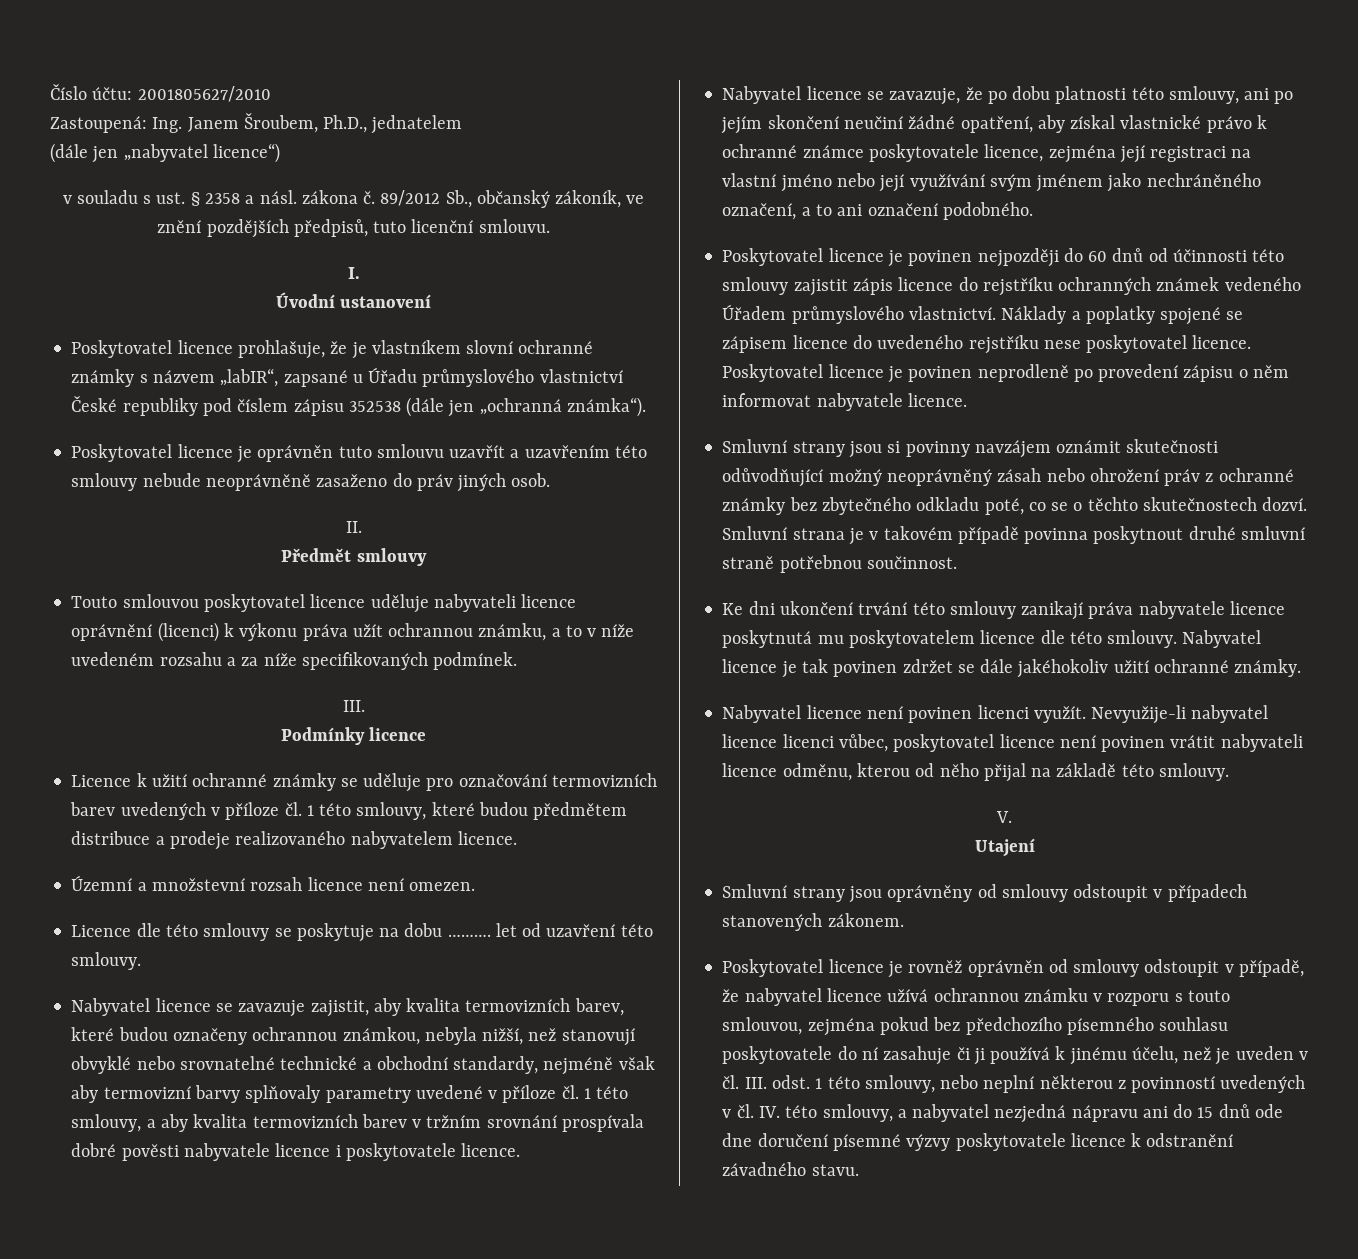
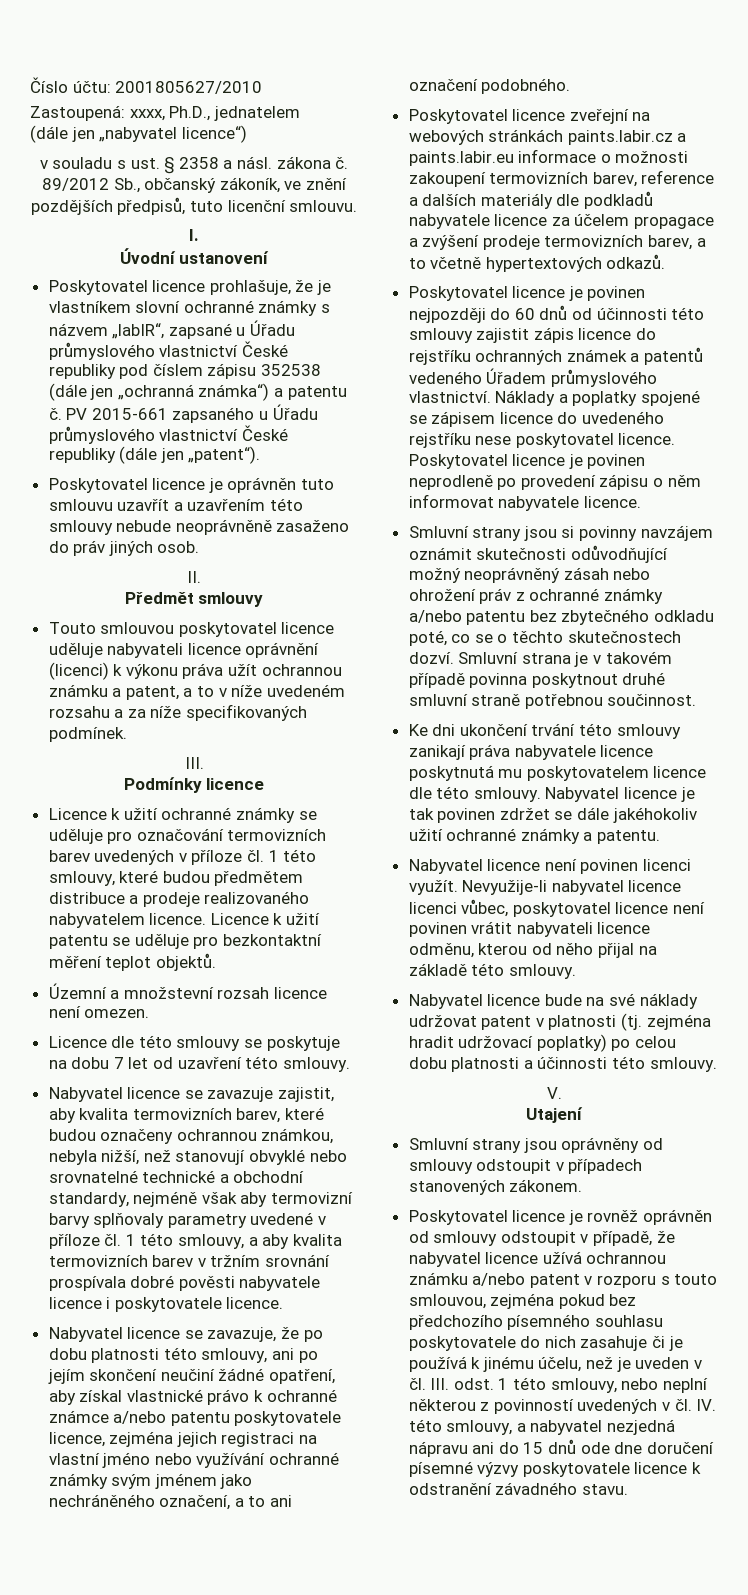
- Zastoupená: Ing. Janem Šroubem, Ph.D., jednatelem
+ Zastoupená: xxxx, Ph.D., jednatelem
- Poskytovatel licence prohlašuje, že je vlastníkem slovní ochranné známky s názvem „labIR“, zapsané u Úřadu průmyslového vlastnictví České republiky pod číslem zápisu 352538 (dále jen „ochranná známka“).
+ Poskytovatel licence prohlašuje, že je vlastníkem slovní ochranné známky s názvem „labIR“, zapsané u Úřadu průmyslového vlastnictví České republiky pod číslem zápisu 352538 (dále jen „ochranná známka“) a patentu č. PV 2015-661 zapsaného u Úřadu průmyslového vlastnictví České republiky (dále jen „patent“).
- Touto smlouvou poskytovatel licence uděluje nabyvateli licence oprávnění (licenci) k výkonu práva užít ochrannou známku, a to v níže uvedeném rozsahu a za níže specifikovaných podmínek.
+ Touto smlouvou poskytovatel licence uděluje nabyvateli licence oprávnění (licenci) k výkonu práva užít ochrannou známku a patent, a to v níže uvedeném rozsahu a za níže specifikovaných podmínek.
+ Licence k užití patentu se uděluje pro bezkontaktní měření teplot objektů.
- Licence dle této smlouvy se poskytuje na dobu ………. let od uzavření této smlouvy.
+ Licence dle této smlouvy se poskytuje na dobu 7 let od uzavření této smlouvy.
- Nabyvatel licence se zavazuje, že po dobu platnosti této smlouvy, ani po jejím skončení neučiní žádné opatření, aby získal vlastnické právo k ochranné známce poskytovatele licence, zejména její registraci na vlastní jméno nebo její využívání svým jménem jako nechráněného označení, a to ani označení podobného.
+ Nabyvatel licence se zavazuje, že po dobu platnosti této smlouvy, ani po jejím skončení neučiní žádné opatření, aby získal vlastnické právo k ochranné známce a/nebo patentu poskytovatele licence, zejména jejich registraci na vlastní jméno nebo využívání ochranné známky svým jménem jako nechráněného označení, a to ani označení podobného.
+ Poskytovatel licence zveřejní na webových stránkách paints.labir.cz a paints.labir.eu informace o možnosti zakoupení termovizních barev, reference a dalších materiály dle podkladů nabyvatele licence za účelem propagace a zvýšení prodeje termovizních barev, a to včetně hypertextových odkazů.
- Poskytovatel licence je povinen nejpozději do 60 dnů od účinnosti této smlouvy zajistit zápis licence do rejstříku ochranných známek vedeného Úřadem průmyslového vlastnictví.
+ Poskytovatel licence je povinen nejpozději do 60 dnů od účinnosti této smlouvy zajistit zápis licence do rejstříku ochranných známek a patentů vedeného Úřadem průmyslového vlastnictví.
- Smluvní strany jsou si povinny navzájem oznámit skutečnosti odůvodňující možný neoprávněný zásah nebo ohrožení práv z ochranné známky bez zbytečného odkladu poté, co se o těchto skutečnostech dozví.
+ Smluvní strany jsou si povinny navzájem oznámit skutečnosti odůvodňující možný neoprávněný zásah nebo ohrožení práv z ochranné známky a/nebo patentu bez zbytečného odkladu poté, co se o těchto skutečnostech dozví.
- Nabyvatel licence je tak povinen zdržet se dále jakéhokoliv užití ochranné známky.
+ Nabyvatel licence je tak povinen zdržet se dále jakéhokoliv užití ochranné známky a patentu.
+ Nabyvatel licence bude na své náklady udržovat patent v platnosti (tj. zejména hradit udržovací poplatky) po celou dobu platnosti a účinnosti této smlouvy.
- Poskytovatel licence je rovněž oprávněn od smlouvy odstoupit v případě, že nabyvatel licence užívá ochrannou známku v rozporu s touto smlouvou, zejména pokud bez předchozího písemného souhlasu poskytovatele do ní zasahuje či ji používá k jinému účelu, než je uveden v čl. III. odst. 1 této smlouvy, nebo neplní některou z povinností uvedených v čl. IV. této smlouvy, a nabyvatel nezjedná nápravu ani do 15 dnů ode dne doručení písemné výzvy poskytovatele licence k odstranění závadného stavu.
+ Poskytovatel licence je rovněž oprávněn od smlouvy odstoupit v případě, že nabyvatel licence užívá ochrannou známku a/nebo patent v rozporu s touto smlouvou, zejména pokud bez předchozího písemného souhlasu poskytovatele do nich zasahuje či je používá k jinému účelu, než je uveden v čl. III. odst. 1 této smlouvy, nebo neplní některou z povinností uvedených v čl. IV. této smlouvy, a nabyvatel nezjedná nápravu ani do 15 dnů ode dne doručení písemné výzvy poskytovatele licence k odstranění závadného stavu.

